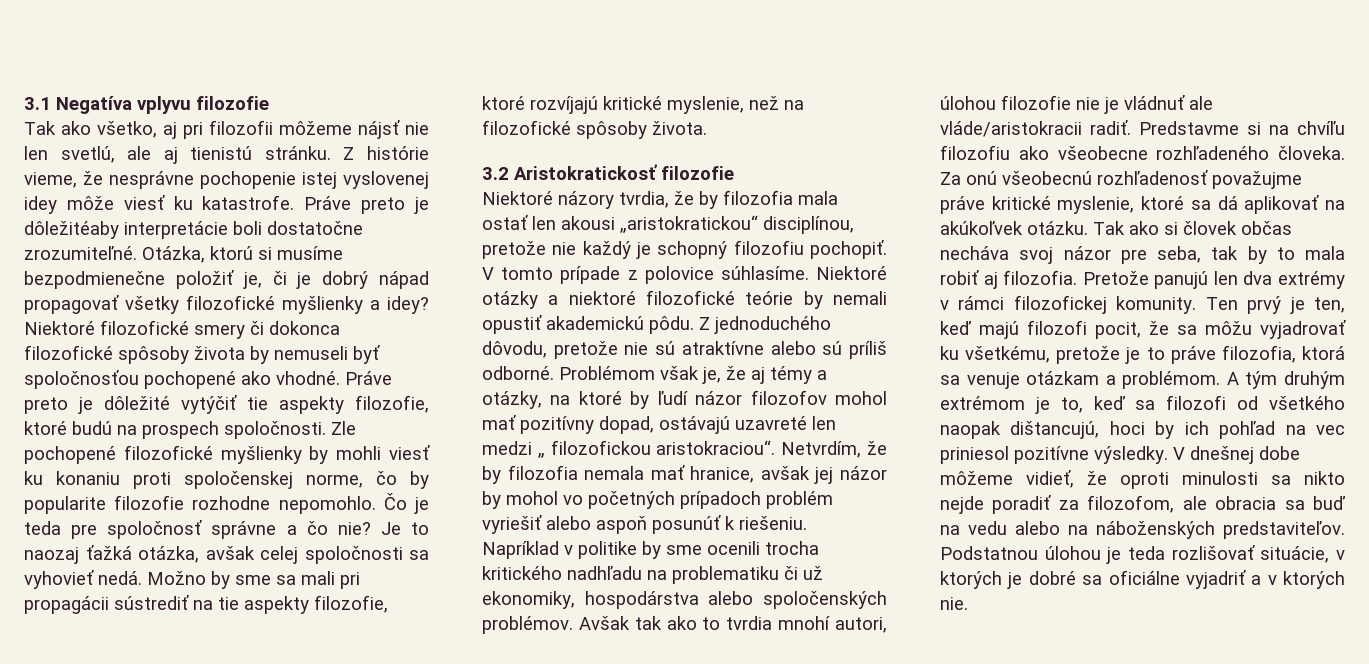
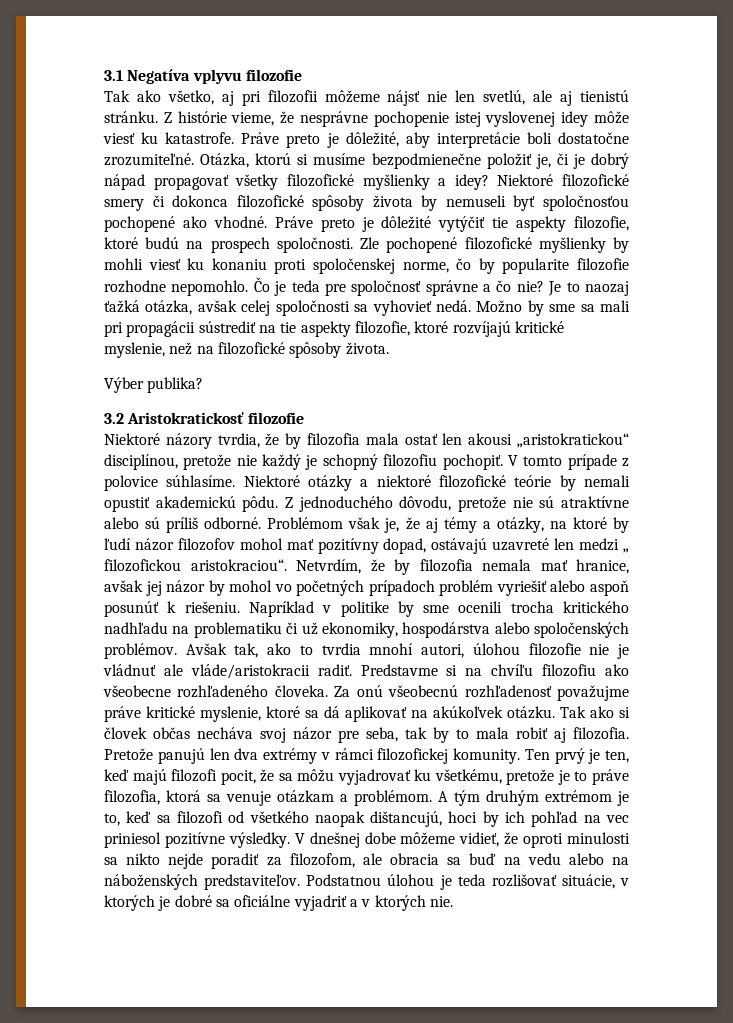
- Práve preto je dôležitéaby interpretácie boli dostatočne zrozumiteľné.
+ Práve preto je dôležité, aby interpretácie boli dostatočne zrozumiteľné.
+ Výber publika?
- Avšak tak ako to tvrdia mnohí autori, úlohou filozofie nie je vládnuť ale vláde/aristokracii radiť.
+ Avšak tak, ako to tvrdia mnohí autori, úlohou filozofie nie je vládnuť ale vláde/aristokracii radiť.

